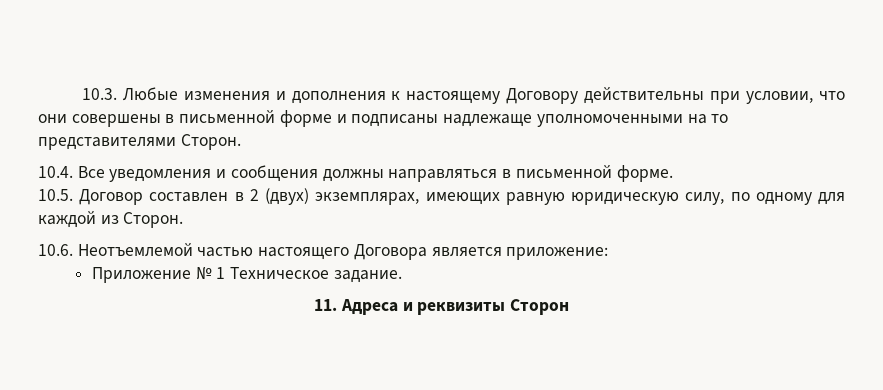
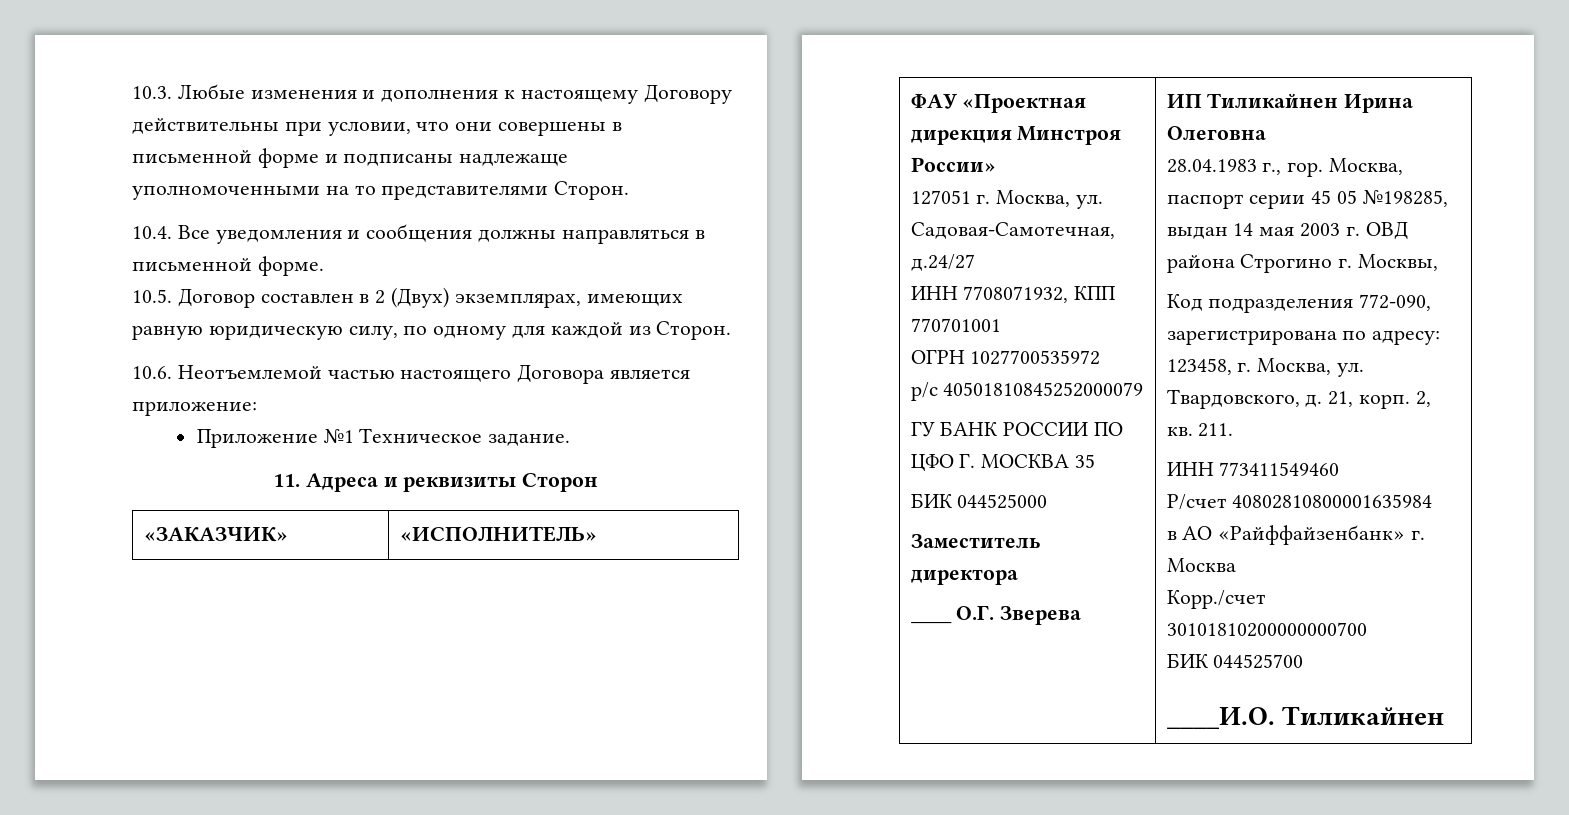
- 10.5. Договор составлен в 2 (двух) экземплярах, имеющих равную юридическую силу, по одному для каждой из Сторон.
+ 10.5. Договор составлен в 2 (Двух) экземплярах, имеющих равную юридическую силу, по одному для каждой из Сторон.
- Приложение № 1 Техническое задание.
+ Приложение №1 Техническое задание.
+ «ЗАКАЗЧИК» | «ИСПОЛНИТЕЛЬ»
+ ФАУ «Проектная дирекция Минстроя России»
+ 127051 г. Москва, ул. Садовая-Самотечная, д.24/27
+ ИНН 7708071932, КПП 770701001
+ ОГРН 1027700535972
+ р/с 40501810845252000079
+ ГУ БАНК РОССИИ ПО ЦФО Г. МОСКВА 35
+ БИК 044525000
+ Заместитель директора
+ ____ О.Г. Зверева | ИП Тиликайнен Ирина Олеговна
+ 28.04.1983 г., гор. Москва, паспорт серии 45 05 №198285, выдан 14 мая 2003 г. ОВД района Строгино г. Москвы,
+ Код подразделения 772-090, зарегистрирована по адресу: 123458, г. Москва, ул. Твардовского, д. 21, корп. 2, кв. 211.
+ ИНН 773411549460
+ Р/счет 40802810800001635984
+ в АО «Райффайзенбанк» г. Москва
+ Корр./счет 30101810200000000700
+ БИК 044525700
+ ____И.О. Тиликайнен

